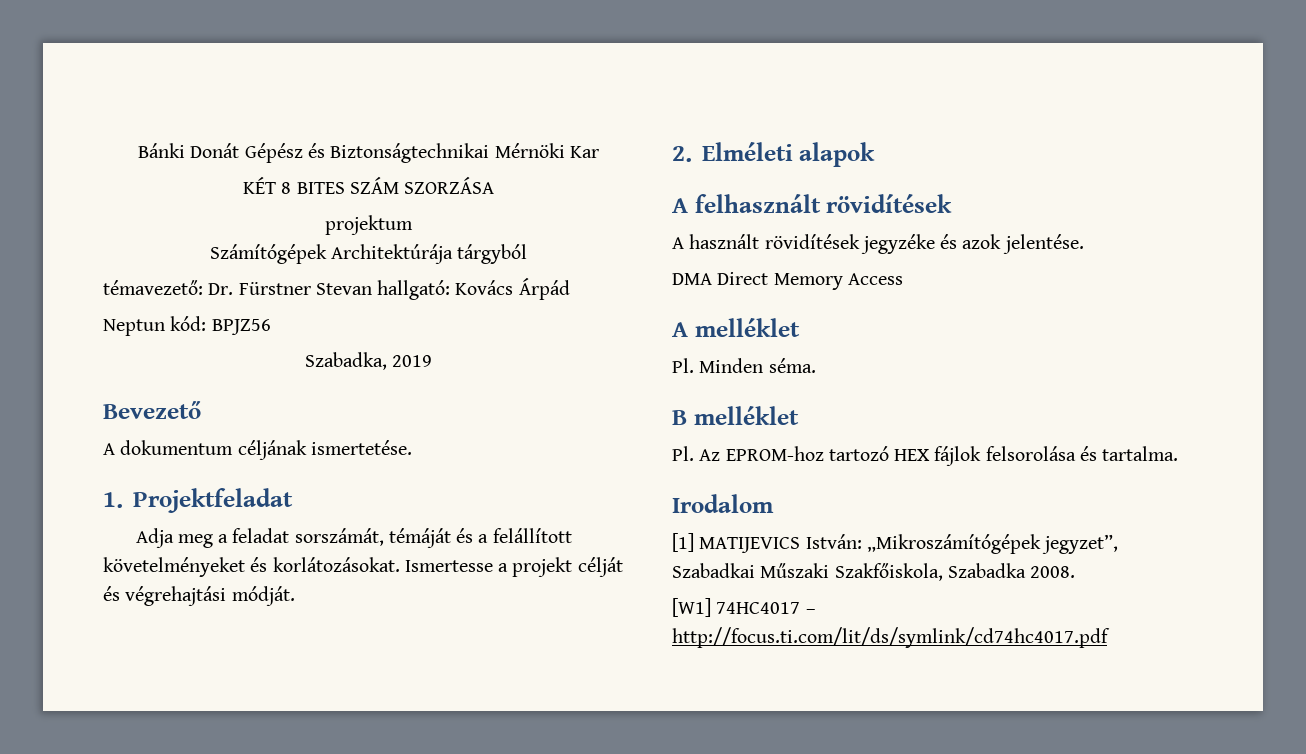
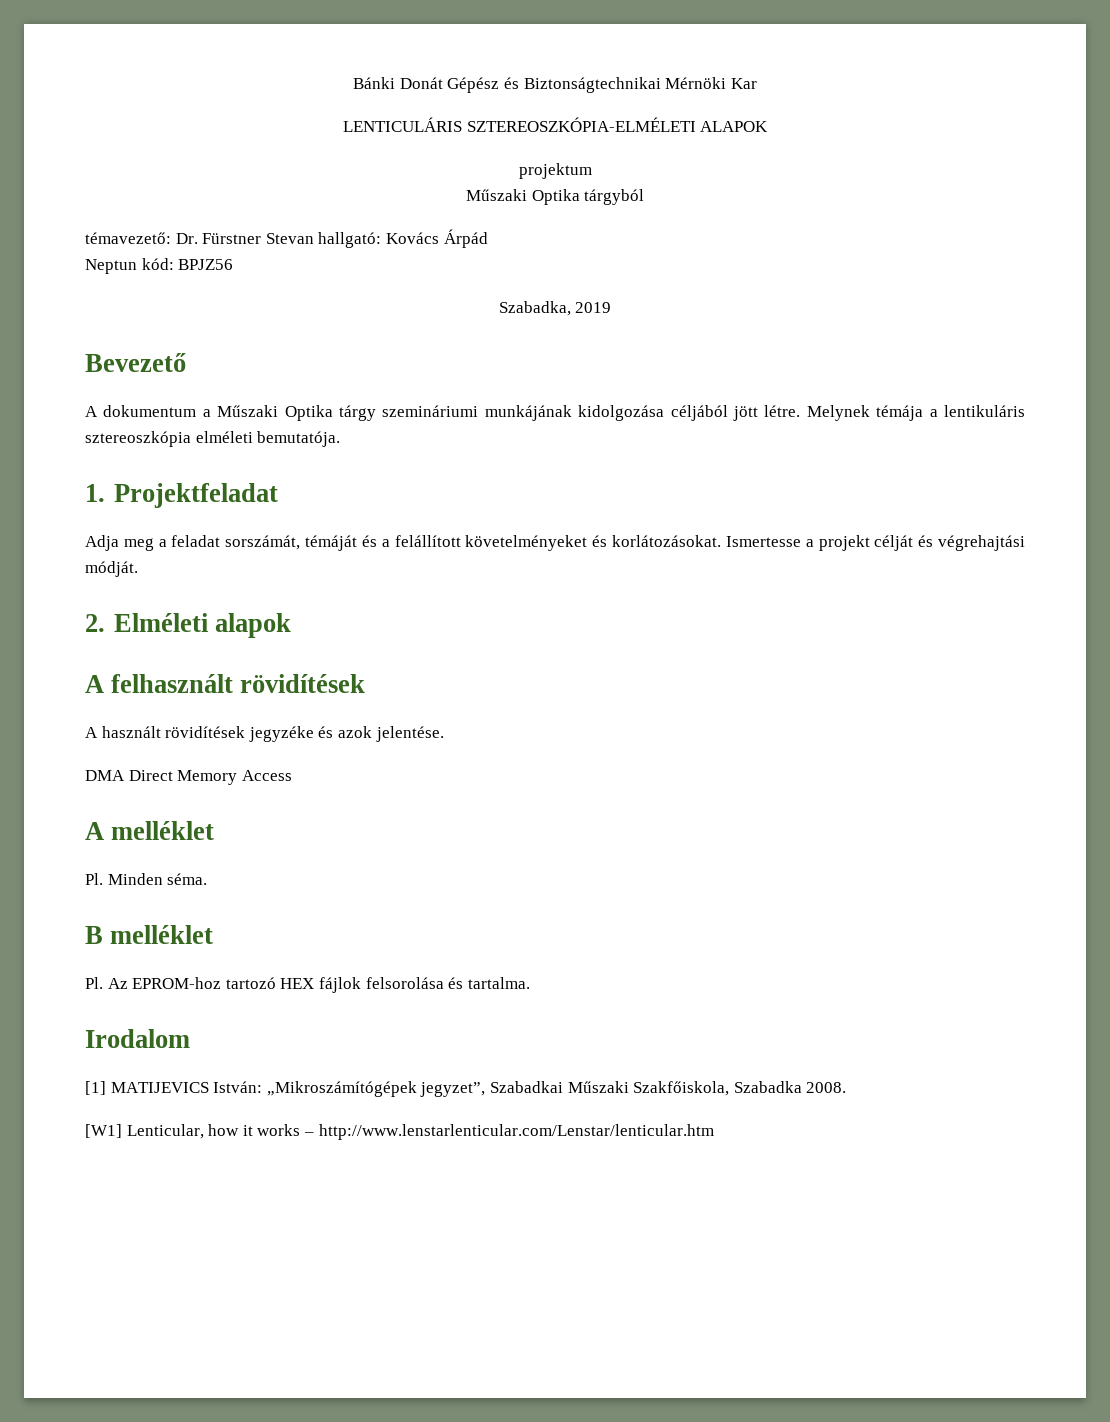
- KÉT 8 BITES SZÁM SZORZÁSA
+ LENTICULÁRIS SZTEREOSZKÓPIA-ELMÉLETI ALAPOK
- Számítógépek Architektúrája tárgyból
+ Műszaki Optika tárgyból
- A dokumentum céljának ismertetése.
+ A dokumentum a Műszaki Optika tárgy szemináriumi munkájának kidolgozása céljából jött létre. Melynek témája a lentikuláris sztereoszkópia elméleti bemutatója.
- [W1] 74HC4017 – http://focus.ti.com/lit/ds/symlink/cd74hc4017.pdf
+ [W1] Lenticular, how it works – http://www.lenstarlenticular.com/Lenstar/lenticular.htm

